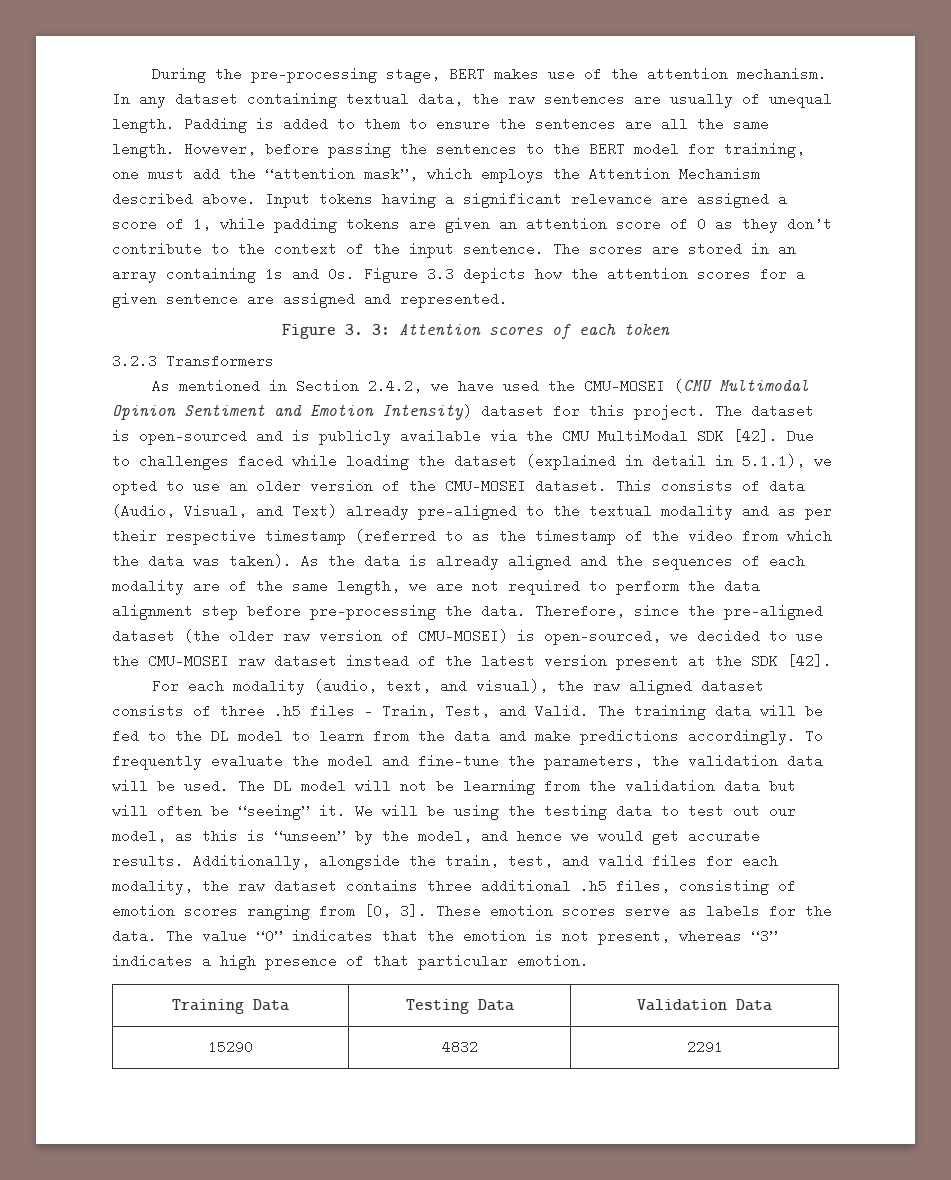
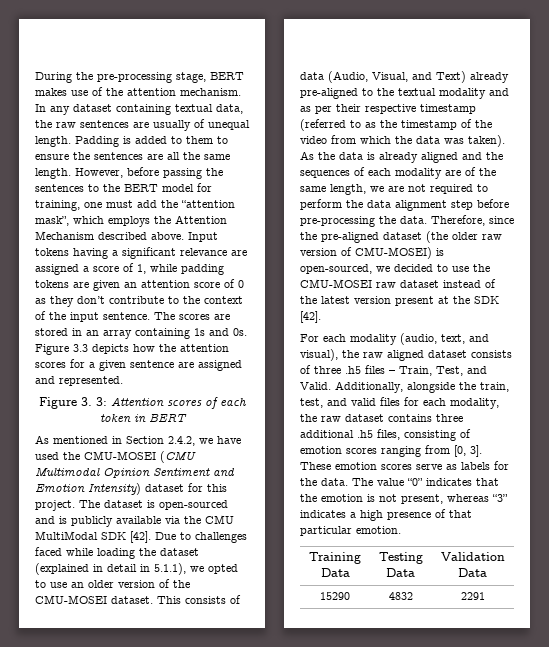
- Figure 3. 3: Attention scores of each token
- 3.2.3 Transformers
+ Figure 3. 3: Attention scores of each token in BERT
- The training data will be fed to the DL model to learn from the data and make predictions accordingly. To frequently evaluate the model and fine-tune the parameters, the validation data will be used. The DL model will not be learning from the validation data but will often be “seeing” it. We will be using the testing data to test out our model, as this is “unseen” by the model, and hence we would get accurate results.

